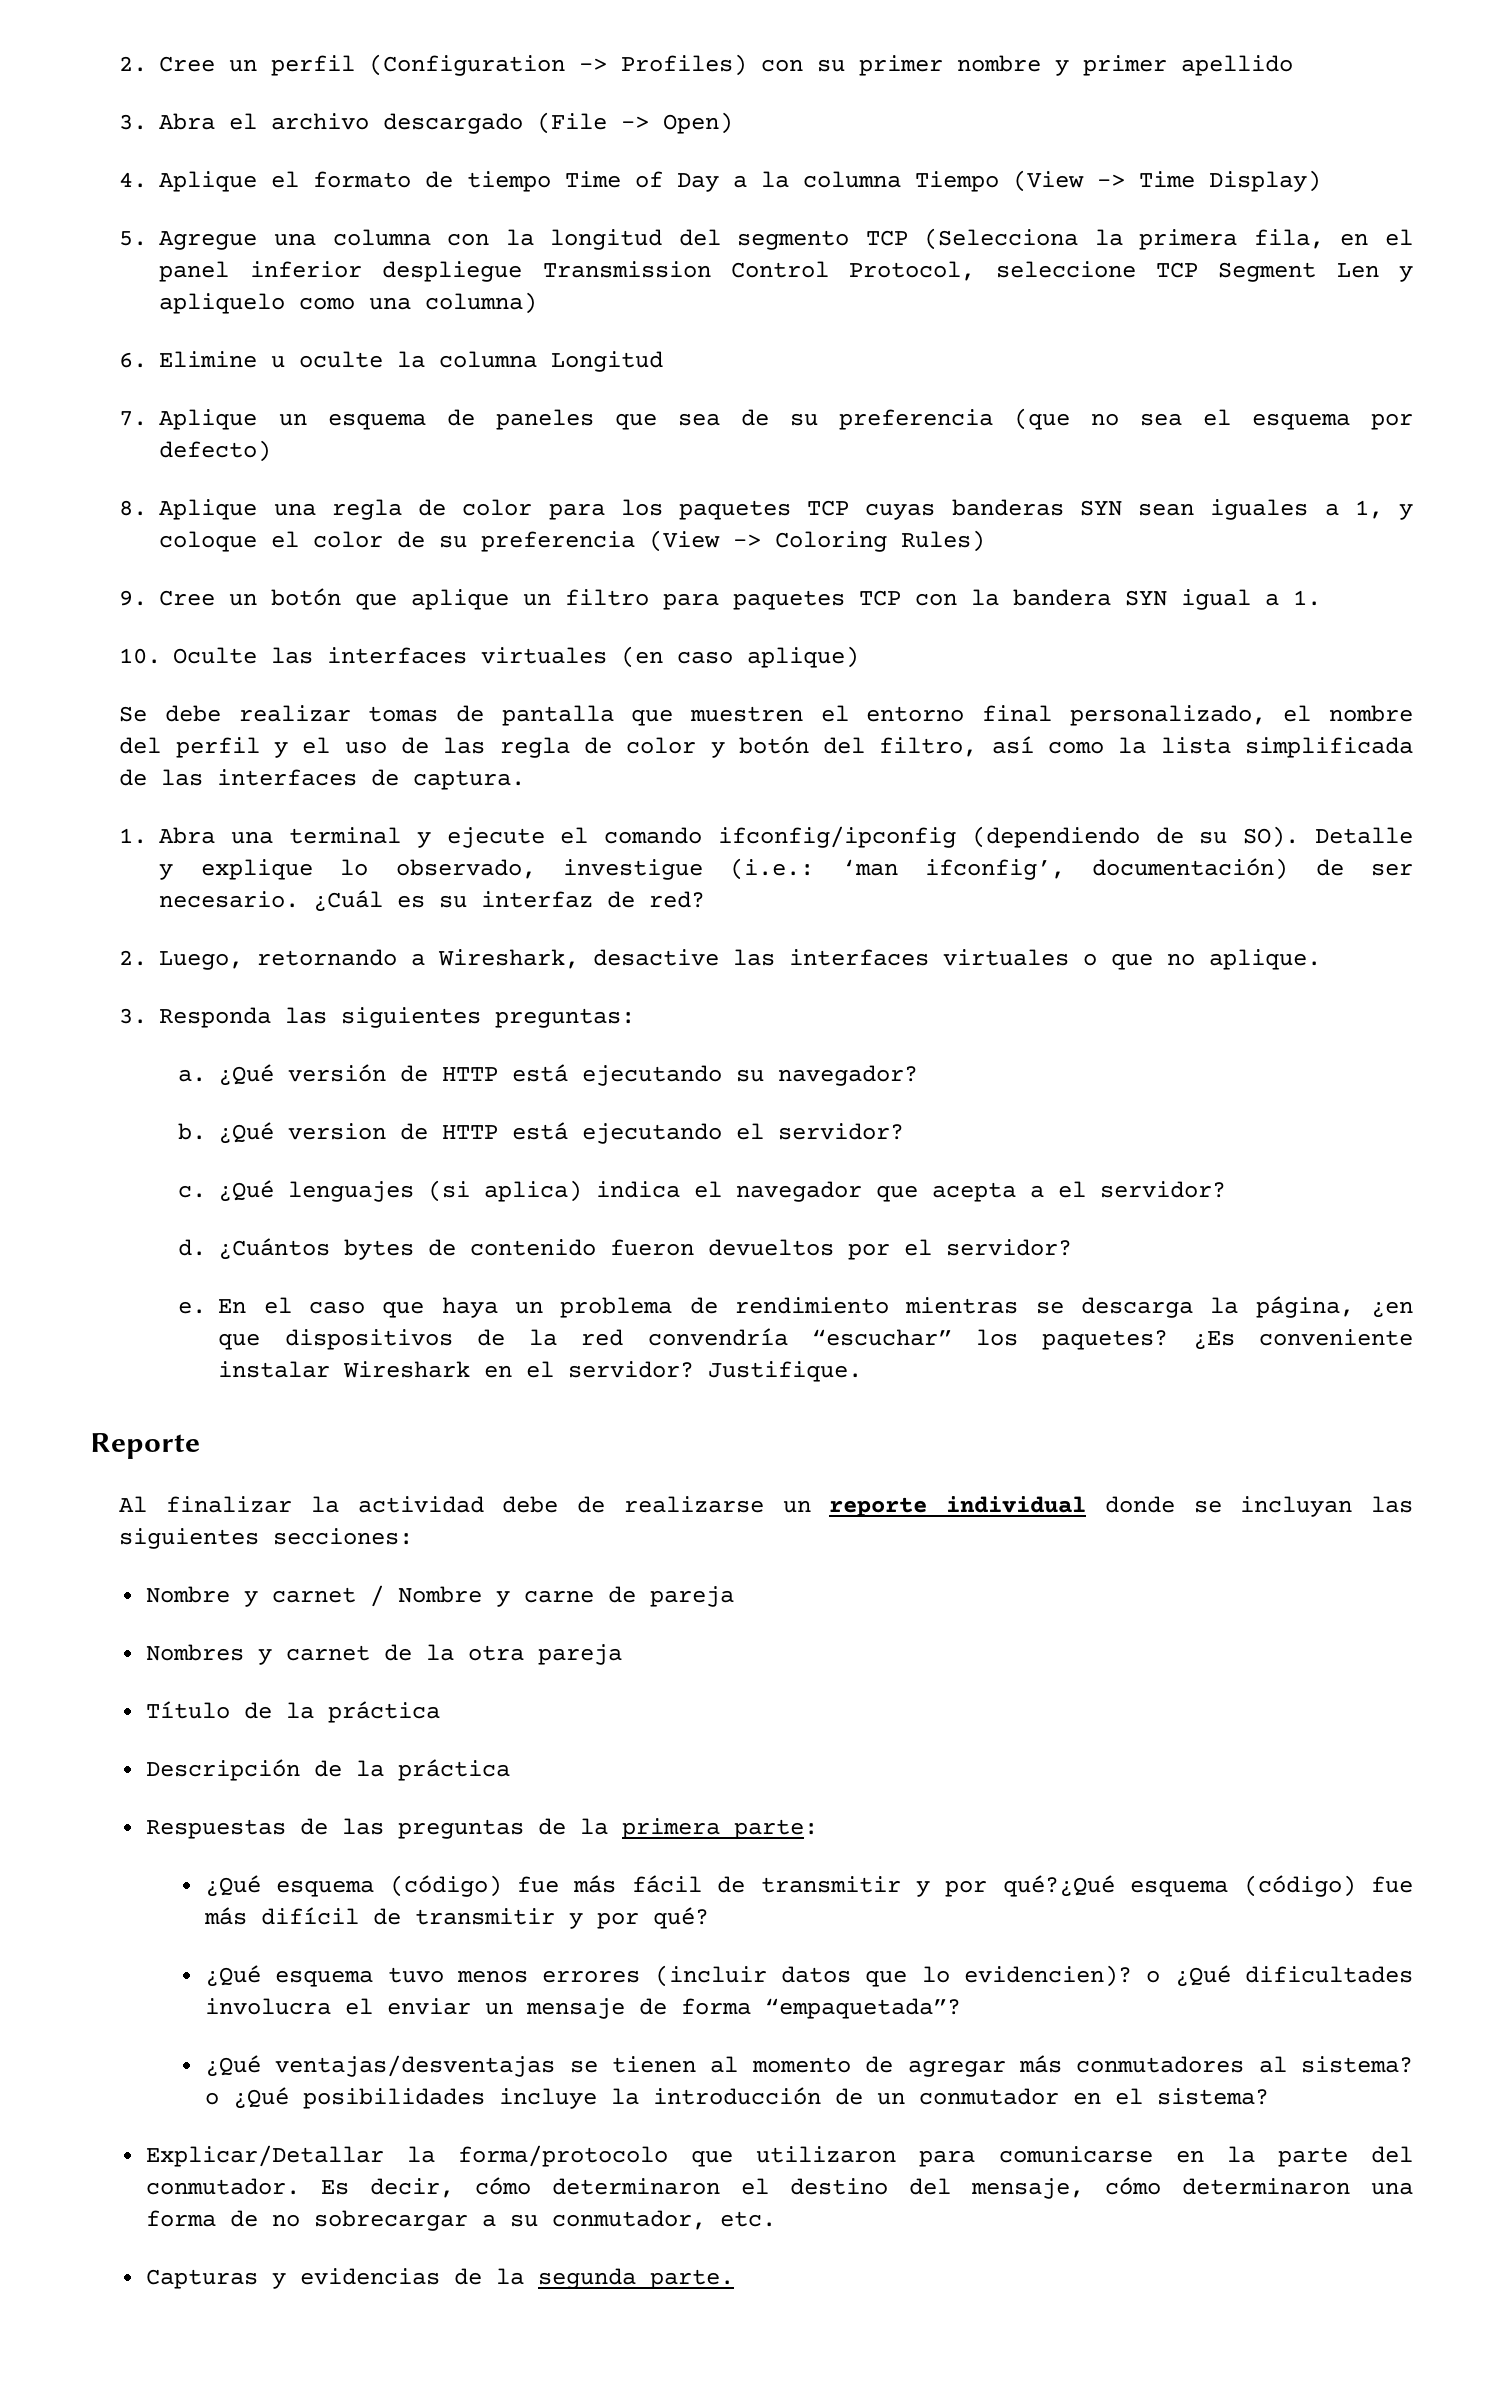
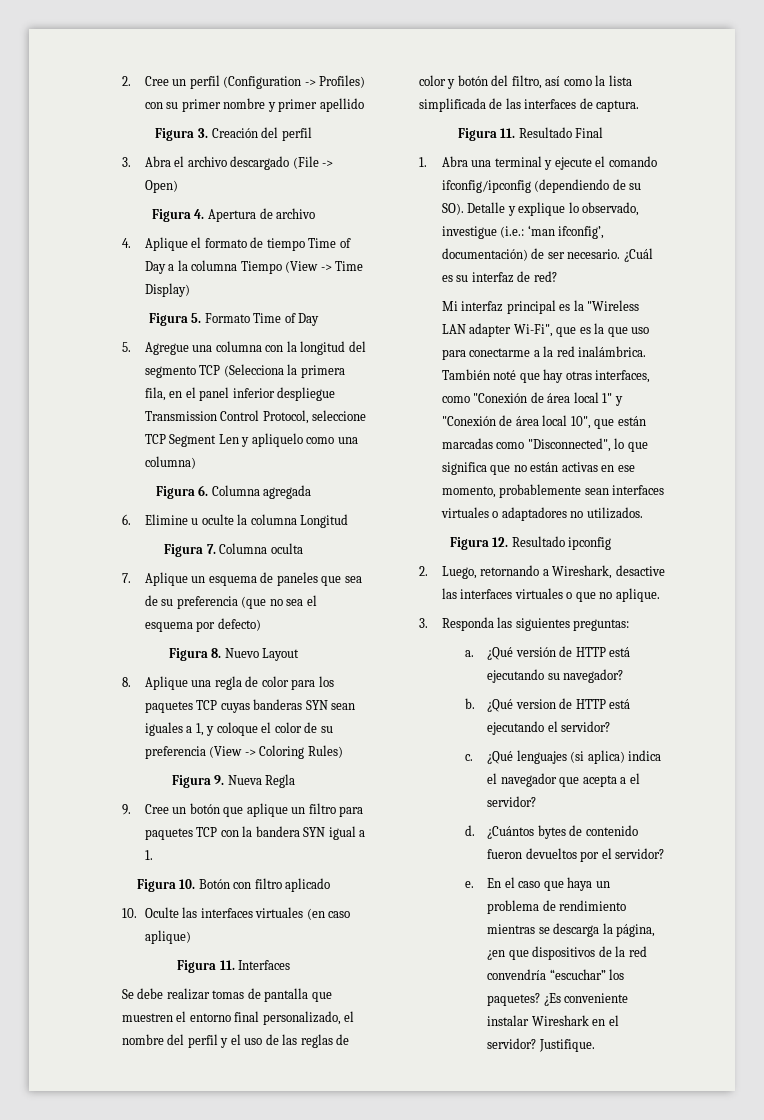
+ Figura 3. Creación del perfil
+ Figura 4. Apertura de archivo
+ Figura 5. Formato Time of Day
+ Figura 6. Columna agregada
+ Figura 7. Columna oculta
+ Figura 8. Nuevo Layout
+ Figura 9. Nueva Regla
+ Figura 10. Botón con filtro aplicado
+ Figura 11. Interfaces
- Se debe realizar tomas de pantalla que muestren el entorno final personalizado, el nombre del perfil y el uso de las regla de color y botón del filtro, así como la lista simplificada de las interfaces de captura.
+ Se debe realizar tomas de pantalla que muestren el entorno final personalizado, el nombre del perfil y el uso de las reglas de color y botón del filtro, así como la lista simplificada de las interfaces de captura.
+ Figura 11. Resultado Final
+ Mi interfaz principal es la "Wireless LAN adapter Wi-Fi", que es la que uso para conectarme a la red inalámbrica. También noté que hay otras interfaces, como "Conexión de área local 1" y "Conexión de área local 10", que están marcadas como "Disconnected", lo que significa que no están activas en ese momento, probablemente sean interfaces virtuales o adaptadores no utilizados.
+ Figura 12. Resultado ipconfig
- Reporte
- Al finalizar la actividad debe de realizarse un reporte individual donde se incluyan las siguientes secciones:
- Nombre y carnet / Nombre y carne de pareja
- Nombres y carnet de la otra pareja
- Título de la práctica
- Descripción de la práctica
- Respuestas de las preguntas de la primera parte:
- ¿Qué esquema (código) fue más fácil de transmitir y por qué?¿Qué esquema (código) fue más difícil de transmitir y por qué?
- ¿Qué esquema tuvo menos errores (incluir datos que lo evidencien)? o ¿Qué dificultades involucra el enviar un mensaje de forma “empaquetada”?
- ¿Qué ventajas/desventajas se tienen al momento de agregar más conmutadores al sistema? o ¿Qué posibilidades incluye la introducción de un conmutador en el sistema?
- Explicar/Detallar la forma/protocolo que utilizaron para comunicarse en la parte del conmutador. Es decir, cómo determinaron el destino del mensaje, cómo determinaron una forma de no sobrecargar a su conmutador, etc.
- Capturas y evidencias de la segunda parte.

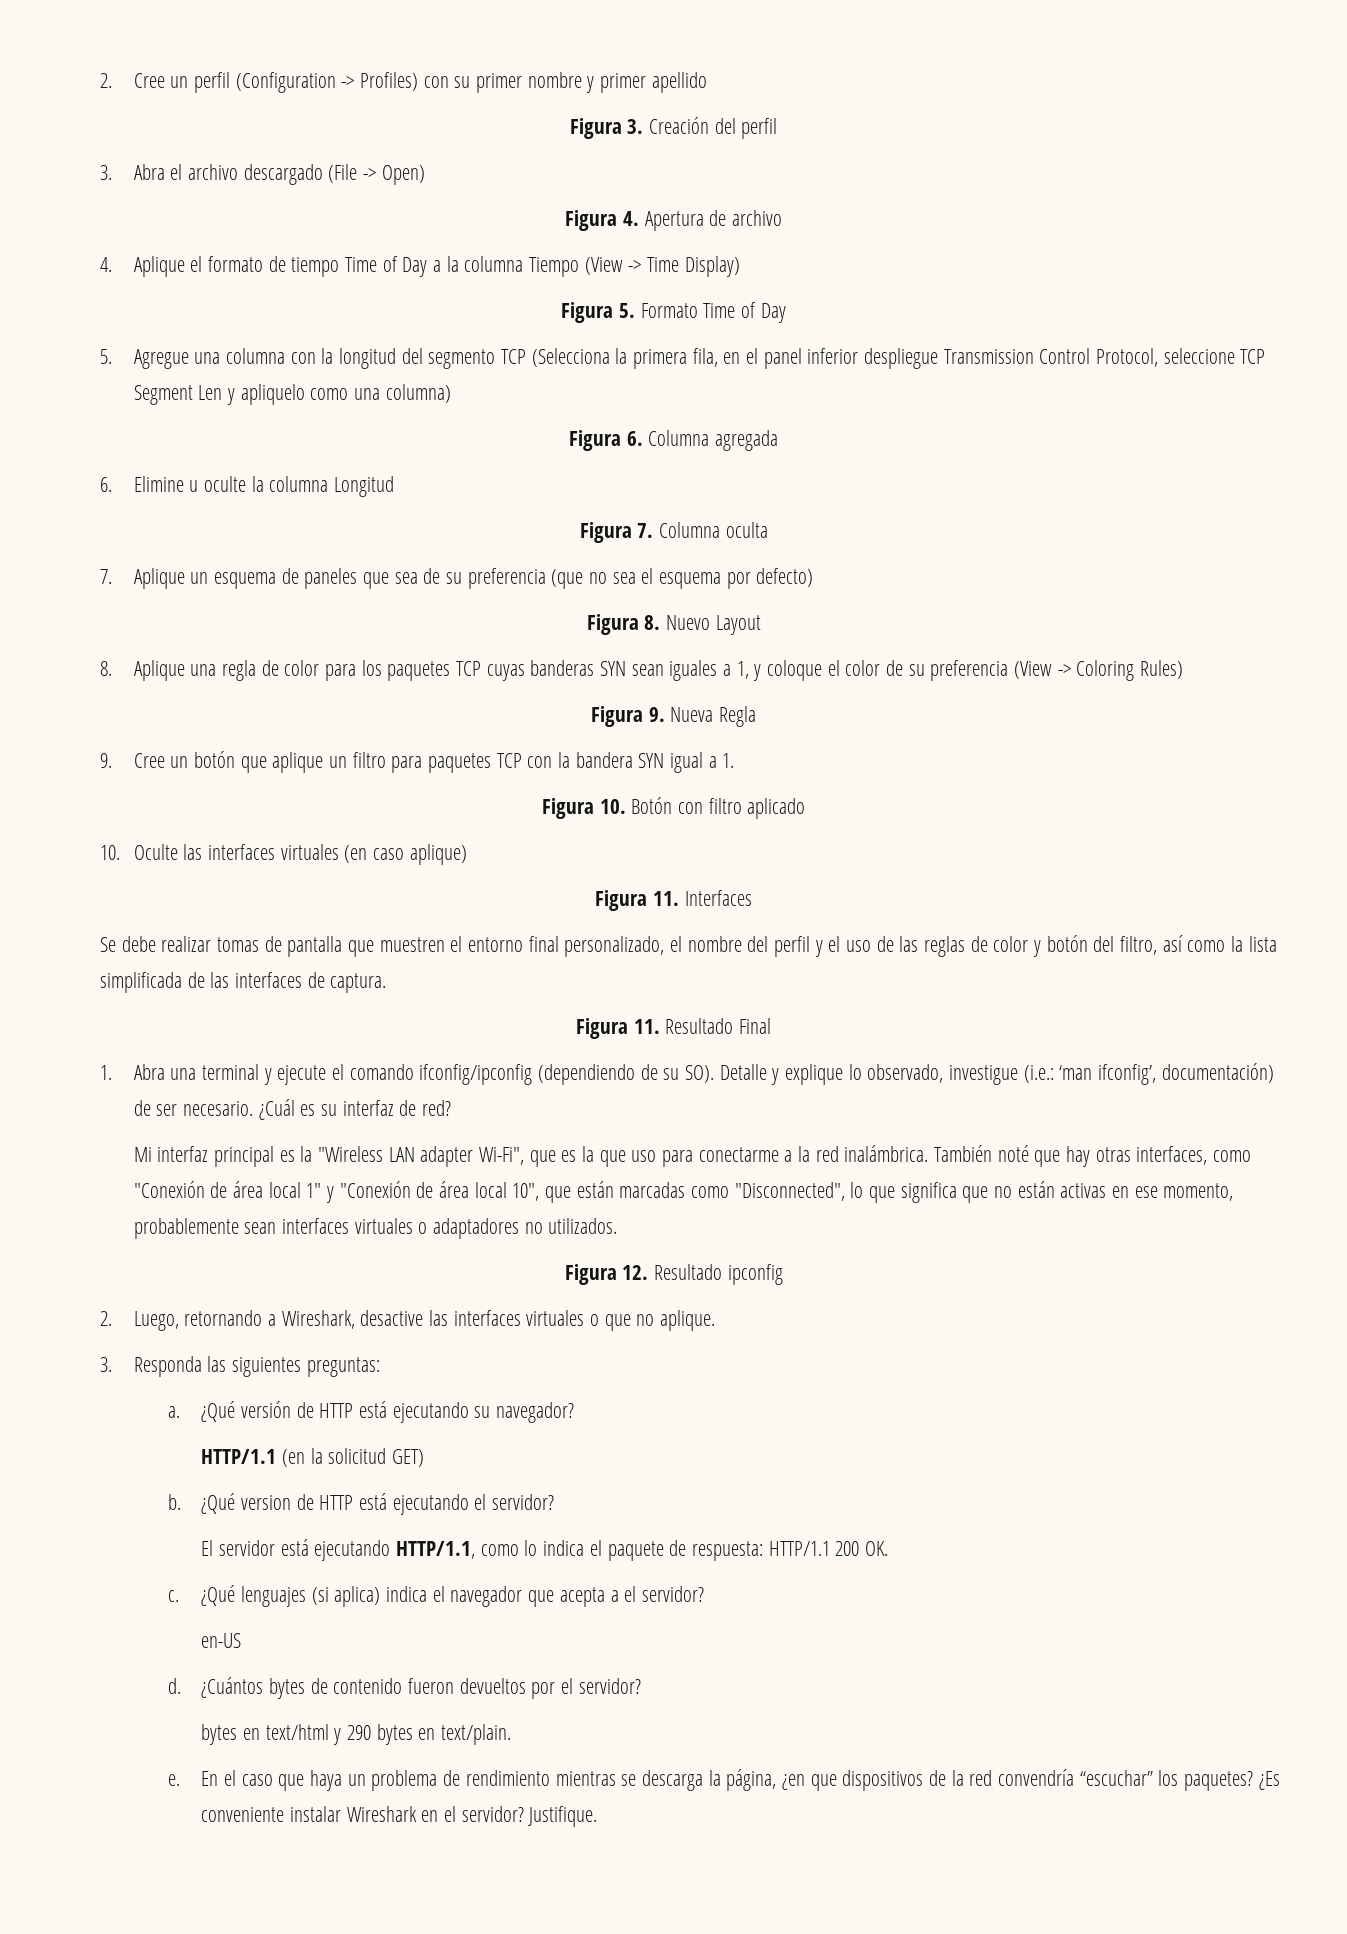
+ HTTP/1.1 (en la solicitud GET)
+ El servidor está ejecutando HTTP/1.1, como lo indica el paquete de respuesta: HTTP/1.1 200 OK.
+ en-US
+ bytes en text/html y 290 bytes en text/plain.

